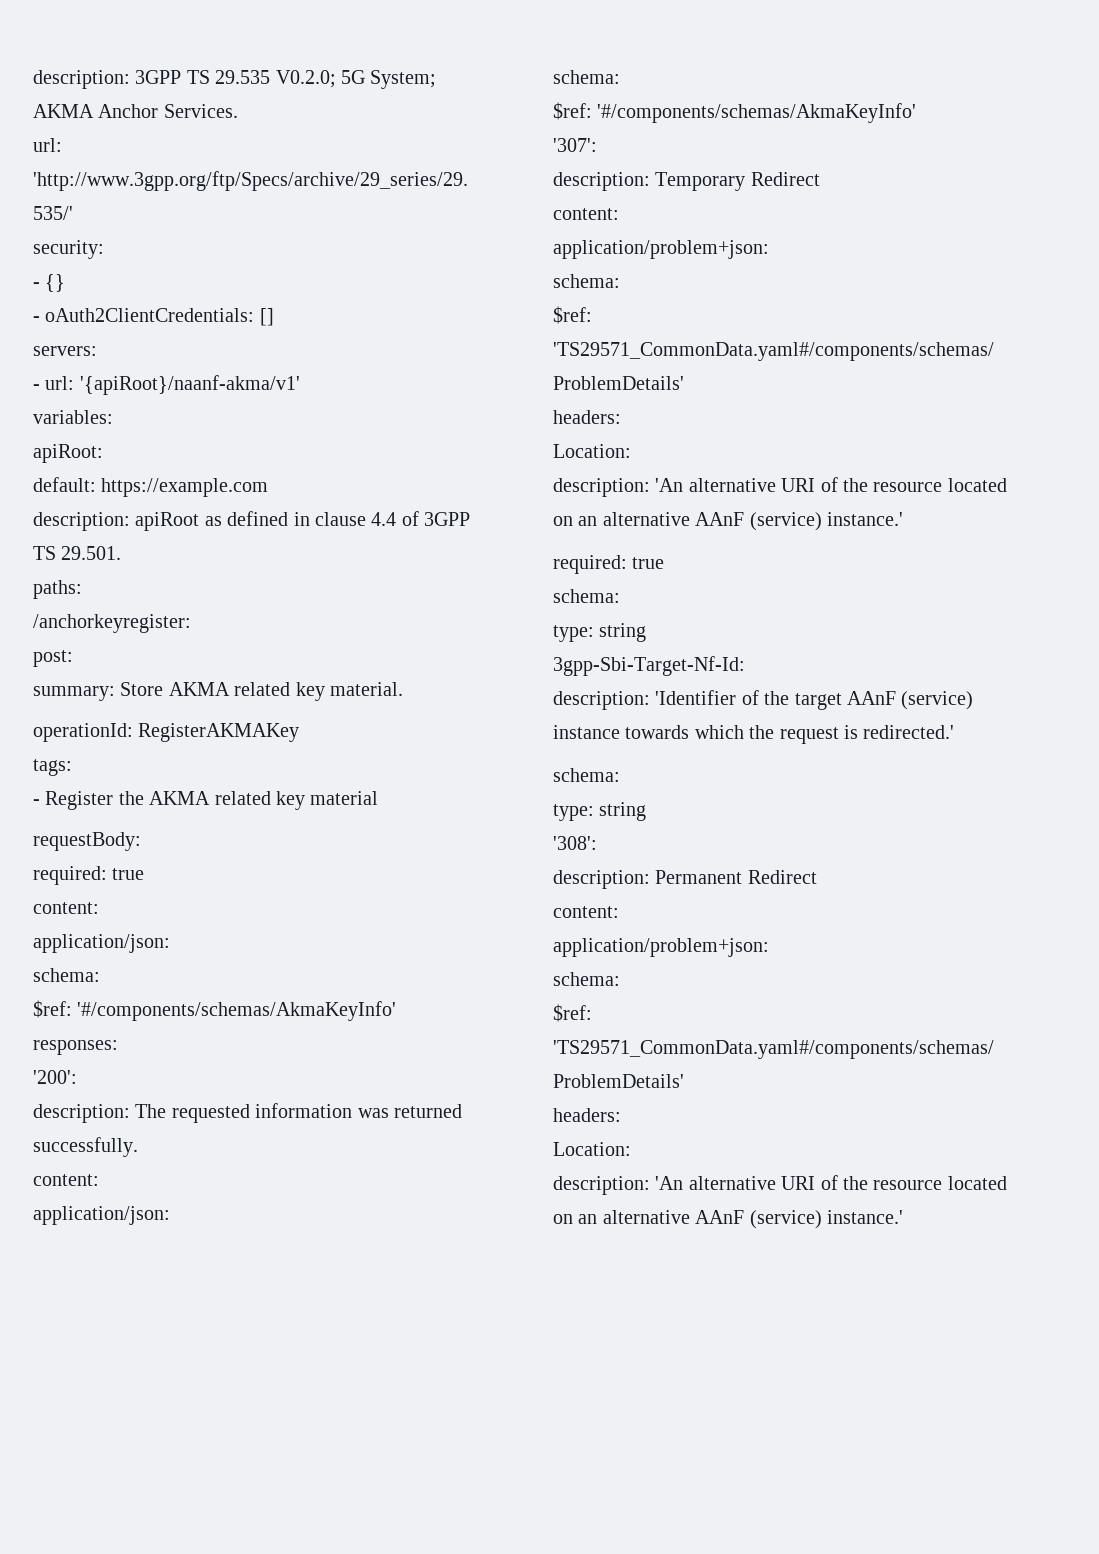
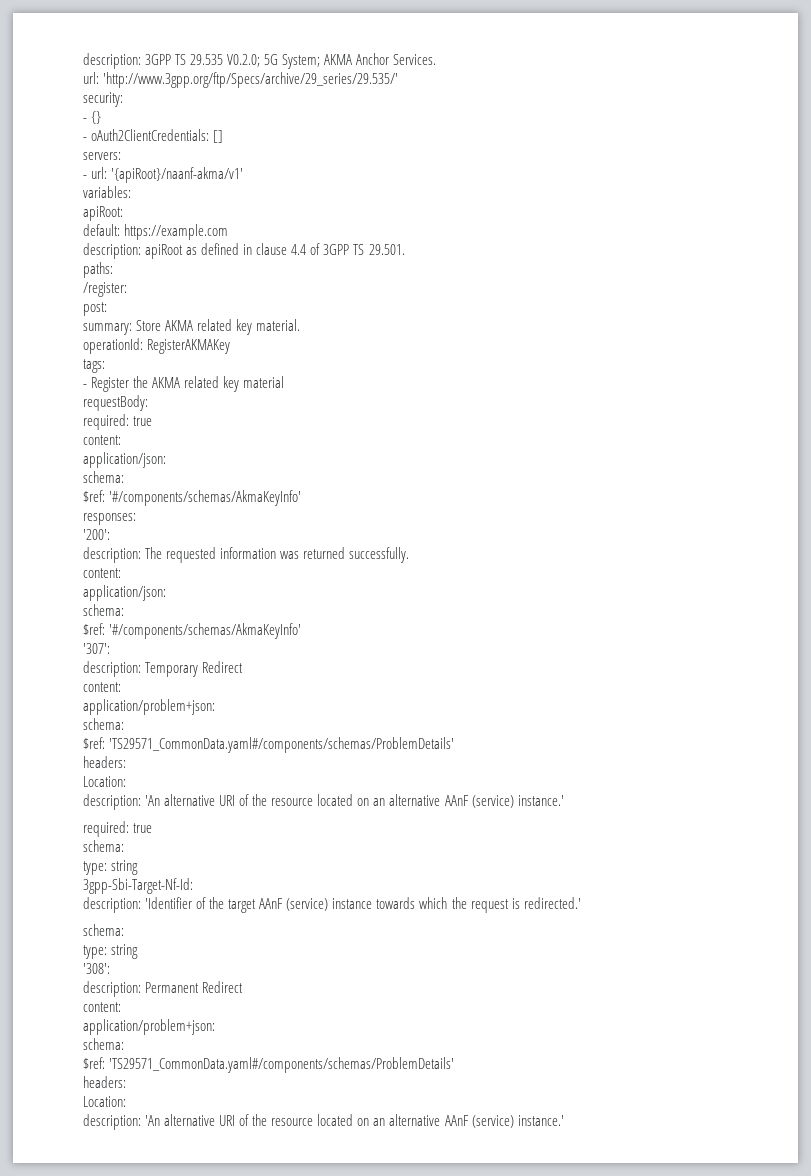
- /anchorkeyregister:
+ /register:

